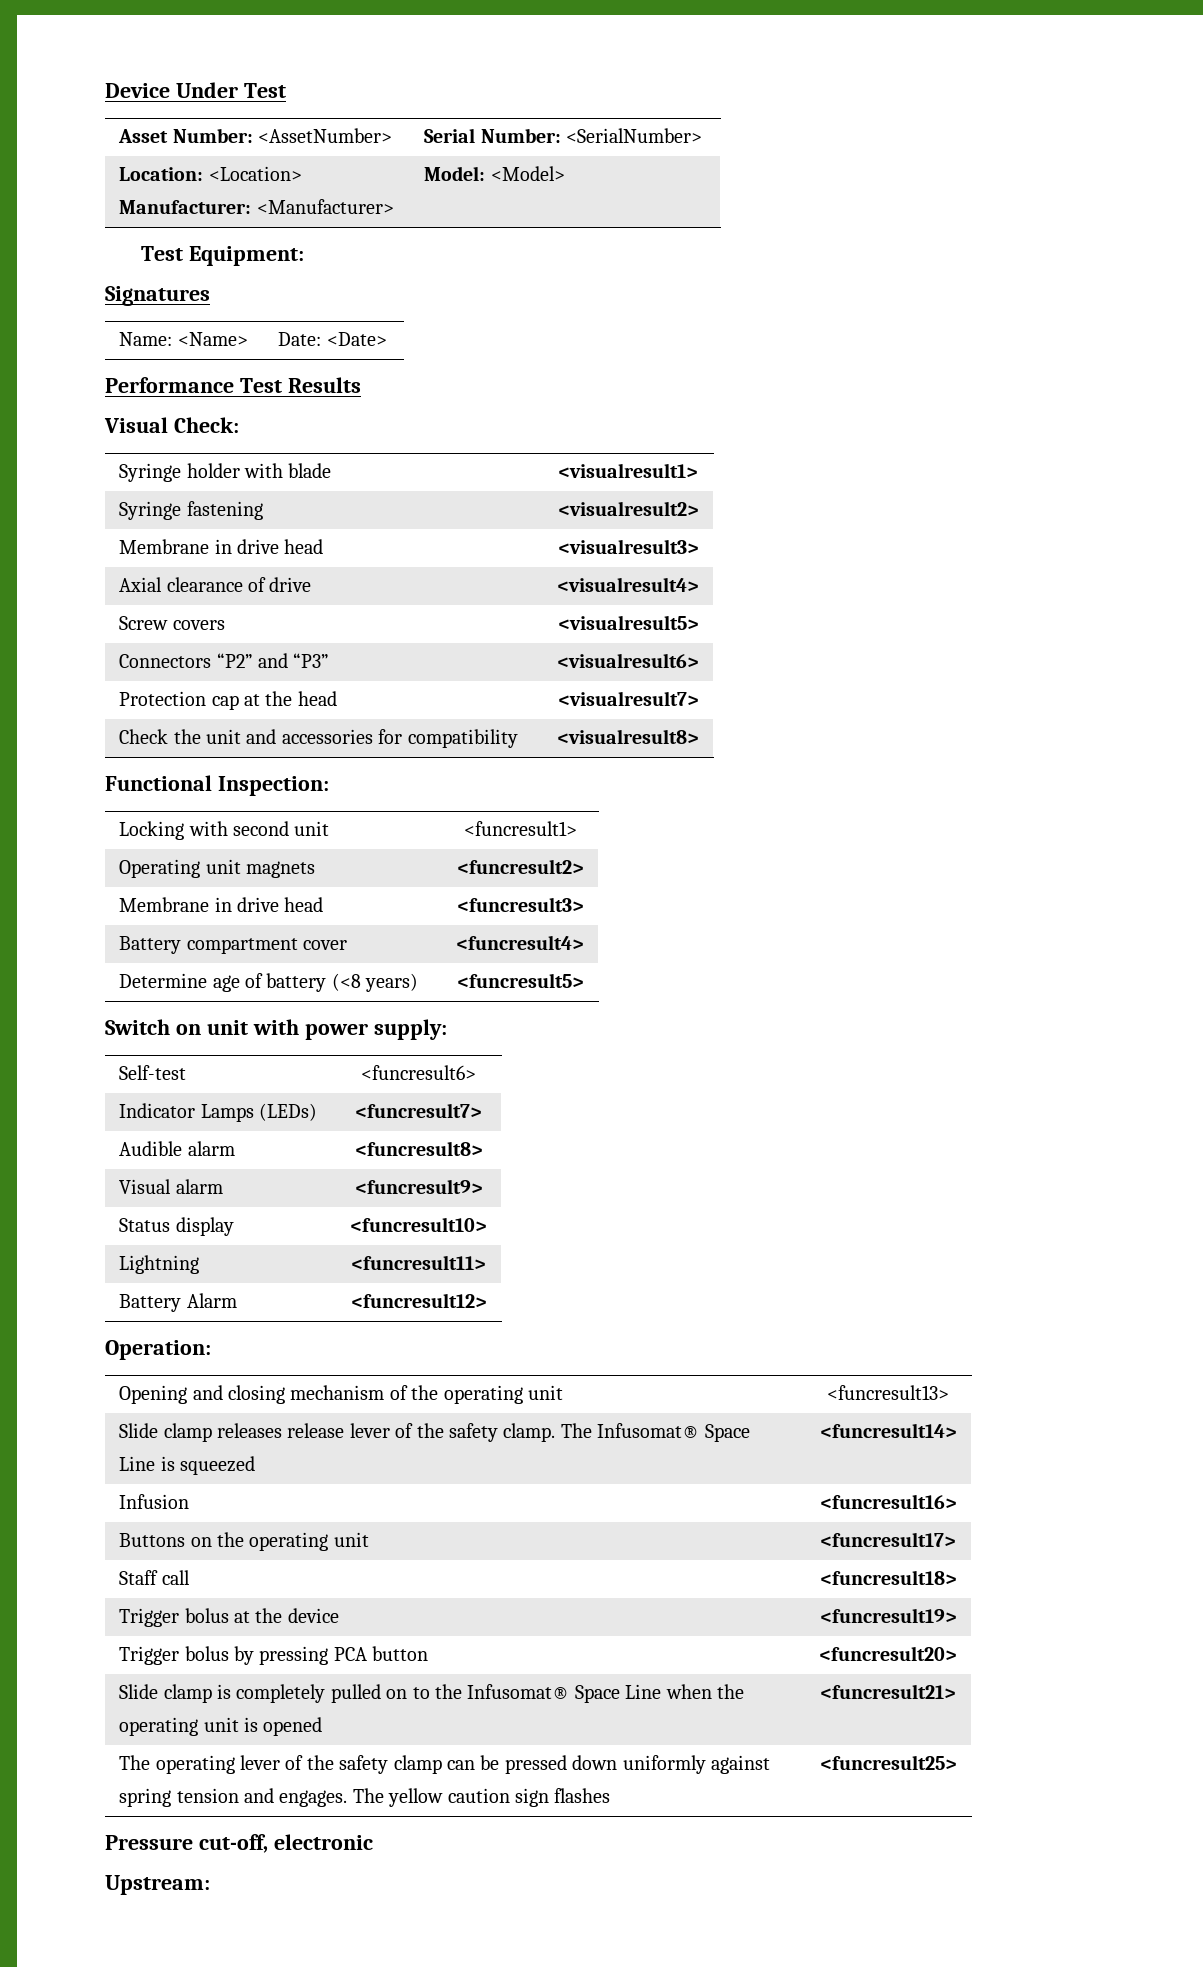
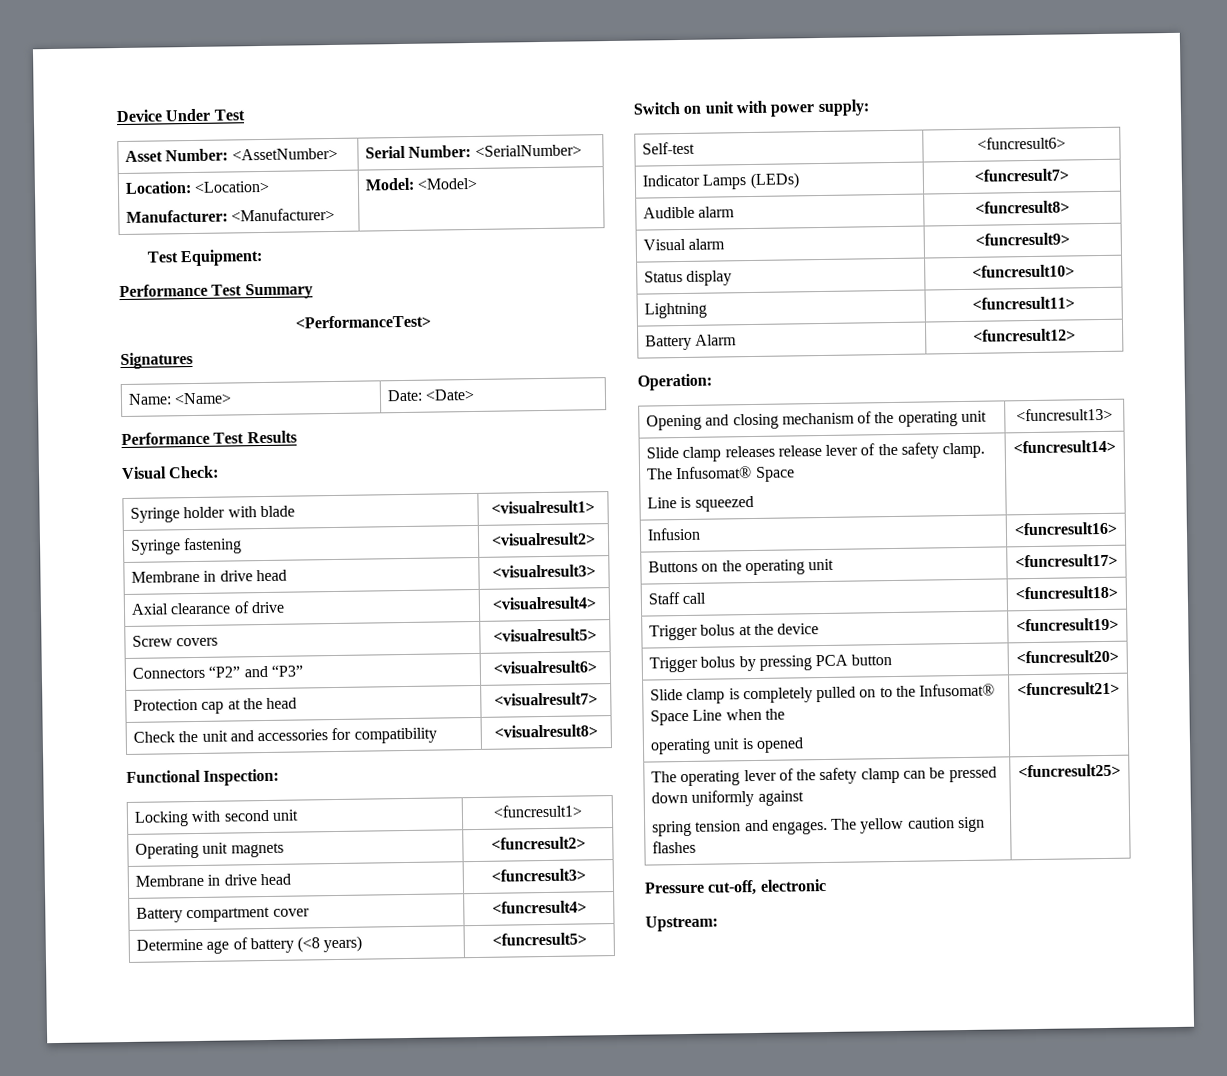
+ Performance Test Summary
+ <PerformanceTest>

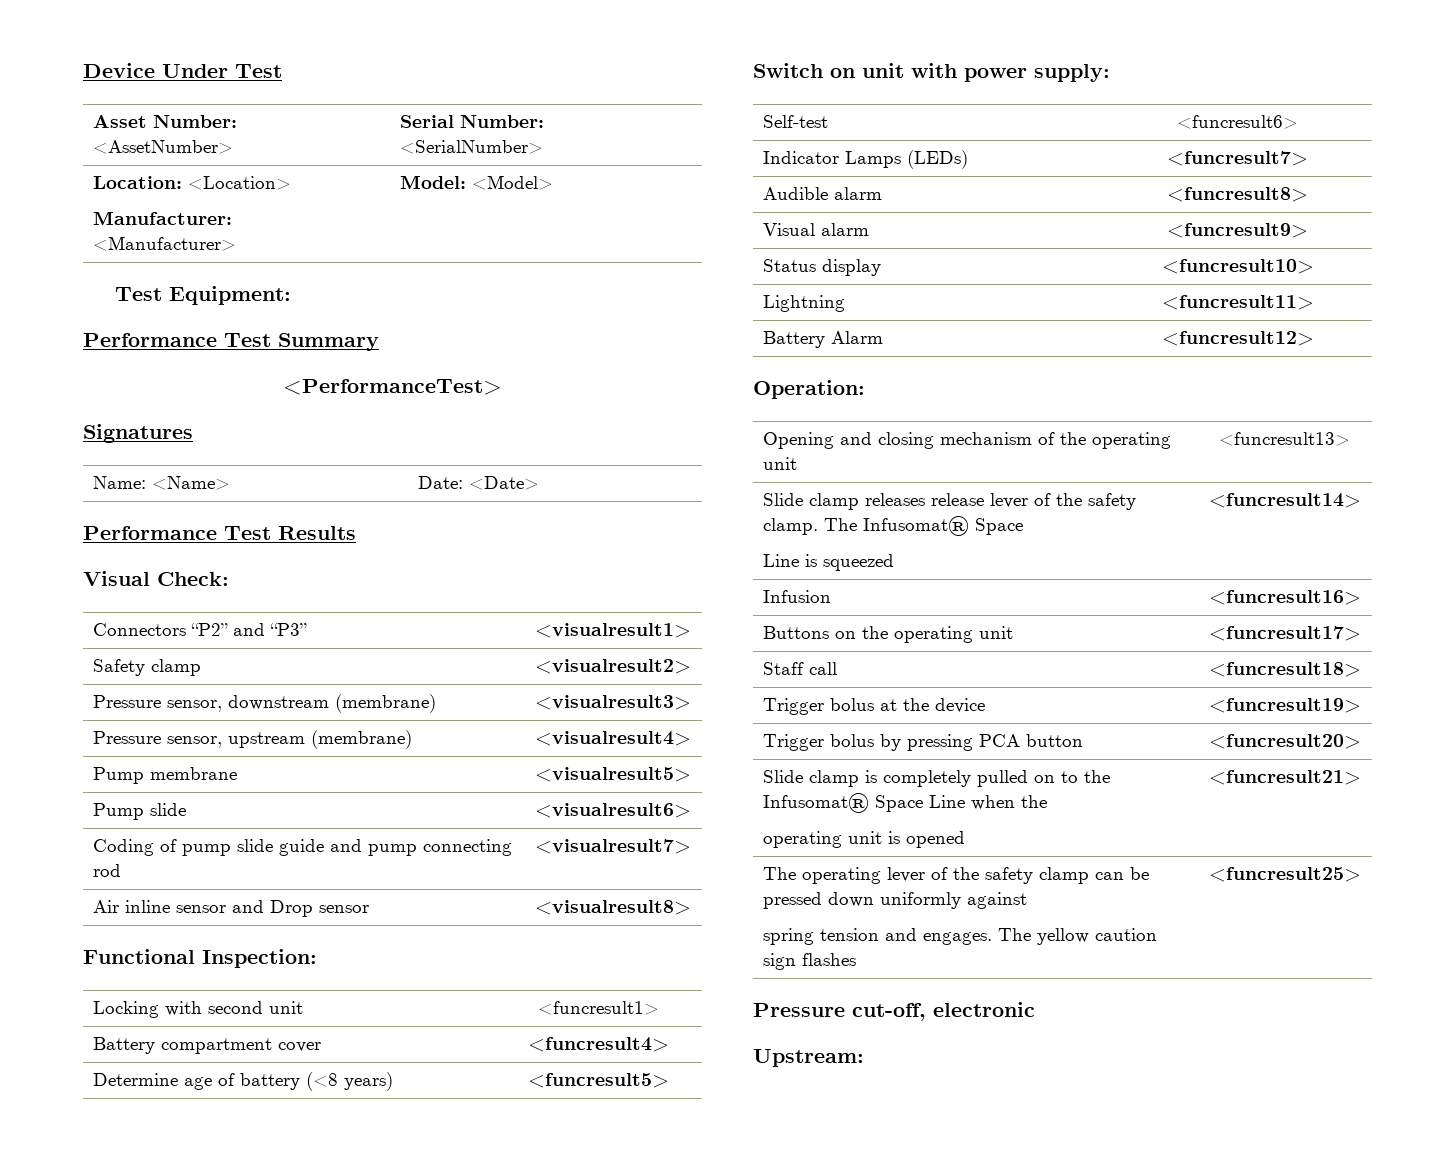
- Syringe holder with blade | <visualresult1>
- Syringe fastening | <visualresult2>
- Membrane in drive head | <visualresult3>
- Axial clearance of drive | <visualresult4>
- Screw covers | <visualresult5>
- Connectors “P2” and “P3” | <visualresult6>
- Protection cap at the head | <visualresult7>
- Check the unit and accessories for compatibility | <visualresult8>
+ Connectors “P2” and “P3” | <visualresult1>
+ Safety clamp | <visualresult2>
+ Pressure sensor, downstream (membrane) | <visualresult3>
+ Pressure sensor, upstream (membrane) | <visualresult4>
+ Pump membrane | <visualresult5>
+ Pump slide | <visualresult6>
+ Coding of pump slide guide and pump connecting rod | <visualresult7>
+ Air inline sensor and Drop sensor | <visualresult8>
- Operating unit magnets | <funcresult2>
- Membrane in drive head | <funcresult3>

